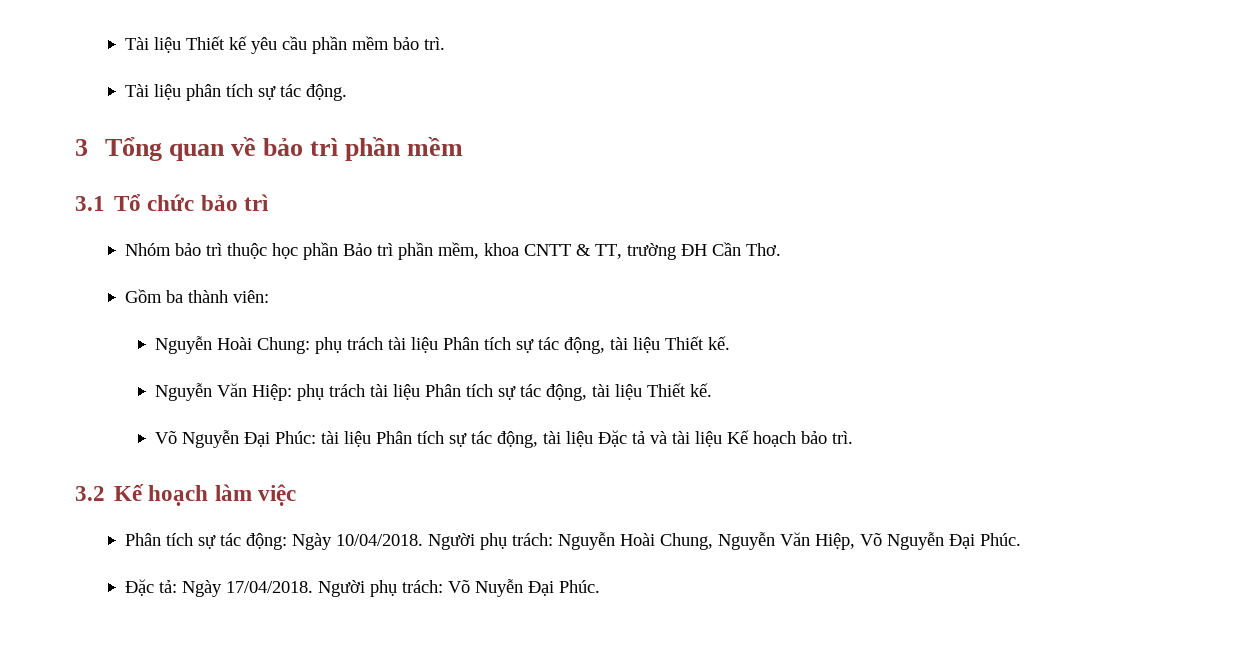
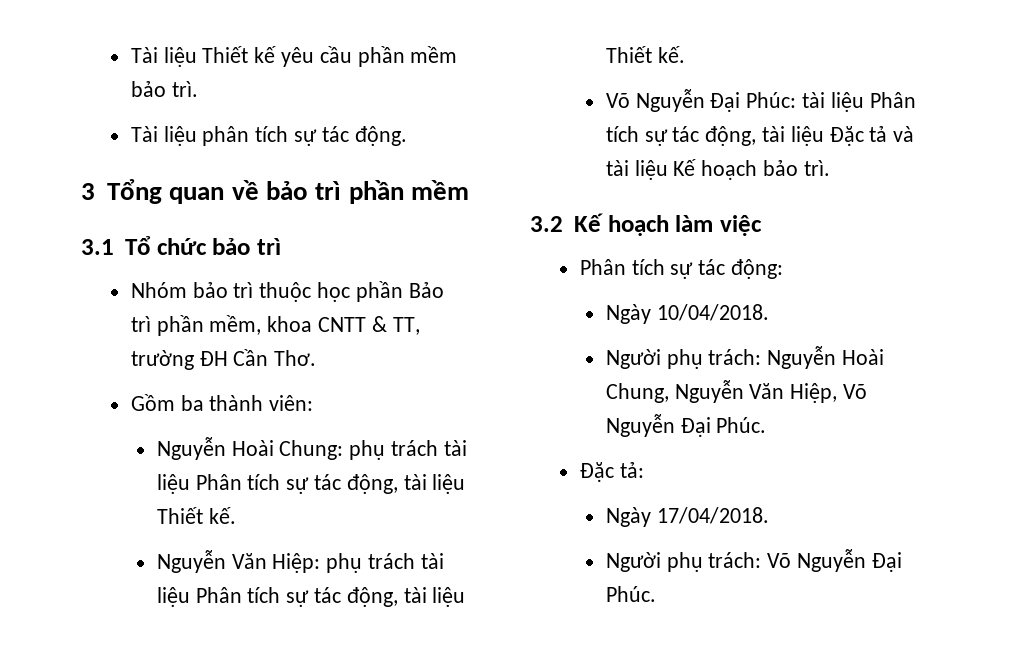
- Phân tích sự tác động: Ngày 10/04/2018. Người phụ trách: Nguyễn Hoài Chung, Nguyễn Văn Hiệp, Võ Nguyễn Đại Phúc.
+ Phân tích sự tác động:
+ Ngày 10/04/2018.
+ Người phụ trách: Nguyễn Hoài Chung, Nguyễn Văn Hiệp, Võ Nguyễn Đại Phúc.
- Đặc tả: Ngày 17/04/2018. Người phụ trách: Võ Nuyễn Đại Phúc.
+ Đặc tả:
+ Ngày 17/04/2018.
+ Người phụ trách: Võ Nguyễn Đại Phúc.

